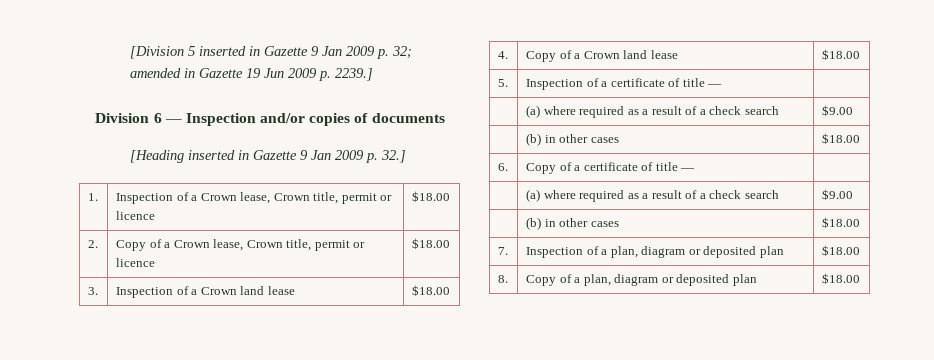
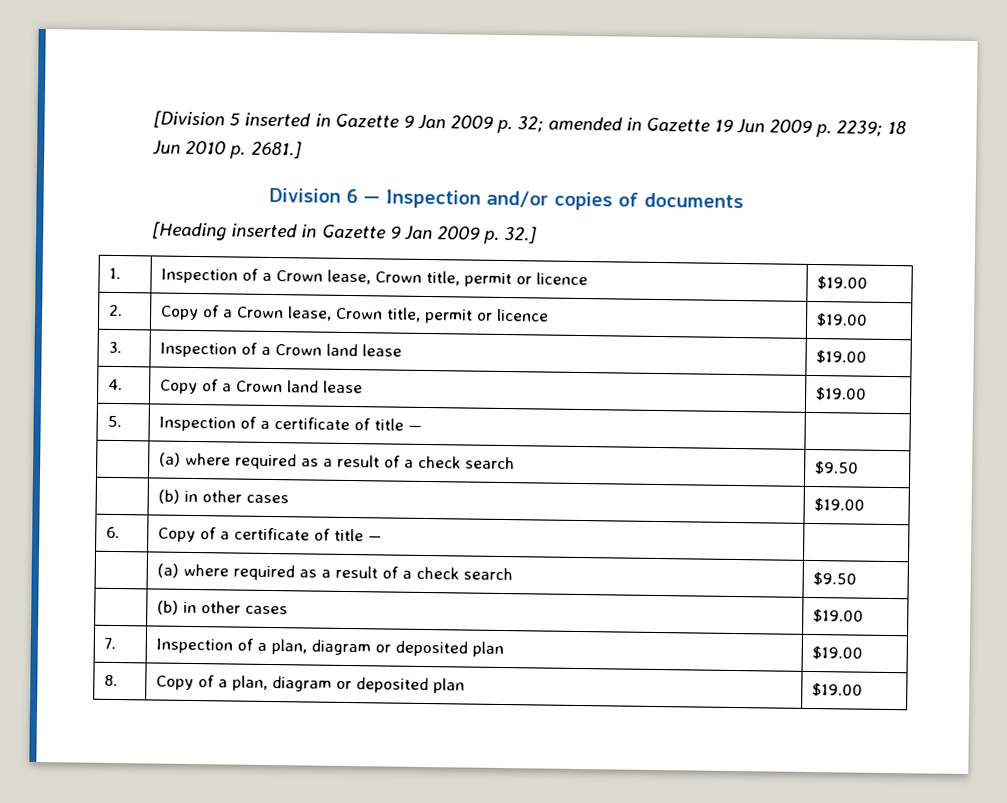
- [Division 5 inserted in Gazette 9 Jan 2009 p. 32; amended in Gazette 19 Jun 2009 p. 2239.]
+ [Division 5 inserted in Gazette 9 Jan 2009 p. 32; amended in Gazette 19 Jun 2009 p. 2239; 18 Jun 2010 p. 2681.]
- 1. | Inspection of a Crown lease, Crown title, permit or licence | $18.00
+ 1. | Inspection of a Crown lease, Crown title, permit or licence | $19.00
- 2. | Copy of a Crown lease, Crown title, permit or licence | $18.00
+ 2. | Copy of a Crown lease, Crown title, permit or licence | $19.00
- 3. | Inspection of a Crown land lease | $18.00
+ 3. | Inspection of a Crown land lease | $19.00
- 4. | Copy of a Crown land lease | $18.00
+ 4. | Copy of a Crown land lease | $19.00
  5. | Inspection of a certificate of title — |
- | (a) where required as a result of a check search | $9.00
- | (b) in other cases | $18.00
+ | (a) where required as a result of a check search | $9.50
+ | (b) in other cases | $19.00
  6. | Copy of a certificate of title — |
- | (a) where required as a result of a check search | $9.00
- | (b) in other cases | $18.00
+ | (a) where required as a result of a check search | $9.50
+ | (b) in other cases | $19.00
- 7. | Inspection of a plan, diagram or deposited plan | $18.00
+ 7. | Inspection of a plan, diagram or deposited plan | $19.00
- 8. | Copy of a plan, diagram or deposited plan | $18.00
+ 8. | Copy of a plan, diagram or deposited plan | $19.00

